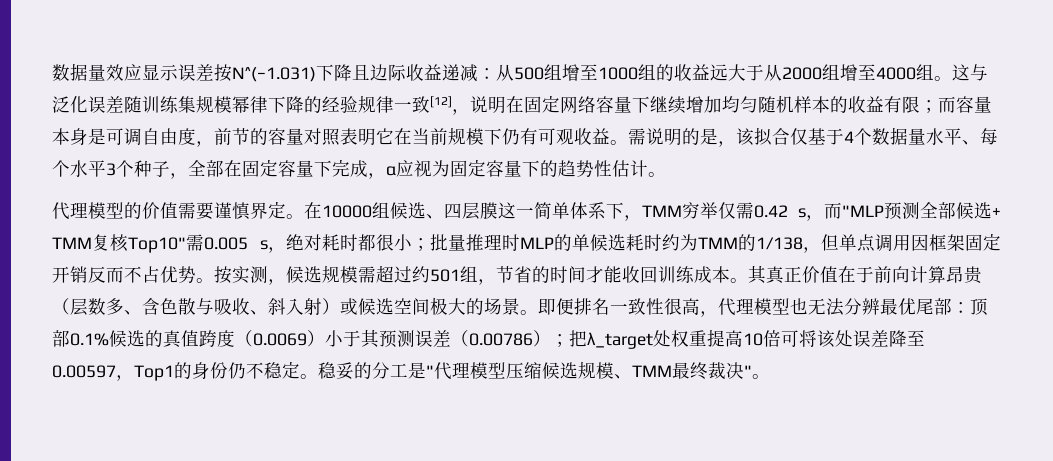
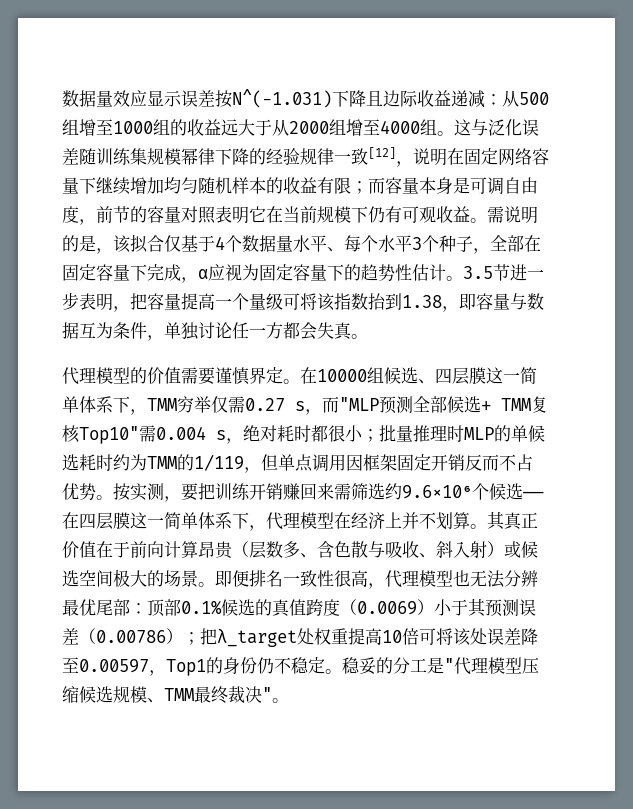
+ 3.5节进一步表明，把容量提高一个量级可将该指数抬到1.38，即容量与数据互为条件，单独讨论任一方都会失真。
- 在10000组候选、四层膜这一简单体系下，TMM穷举仅需0.42 s，而"MLP预测全部候选+ TMM复核Top10"需0.005 s，绝对耗时都很小；批量推理时MLP的单候选耗时约为TMM的1/138，但单点调用因框架固定开销反而不占优势。
+ 在10000组候选、四层膜这一简单体系下，TMM穷举仅需0.27 s，而"MLP预测全部候选+ TMM复核Top10"需0.004 s，绝对耗时都很小；批量推理时MLP的单候选耗时约为TMM的1/119，但单点调用因框架固定开销反而不占优势。
- 按实测，候选规模需超过约501组，节省的时间才能收回训练成本。
+ 按实测，要把训练开销赚回来需筛选约9.6×10⁶个候选——在四层膜这一简单体系下，代理模型在经济上并不划算。

